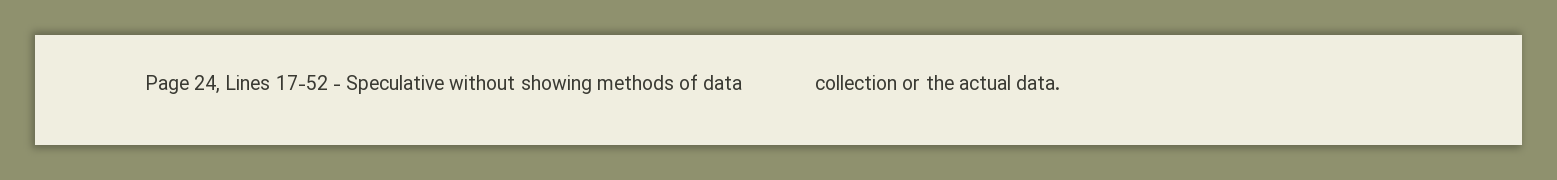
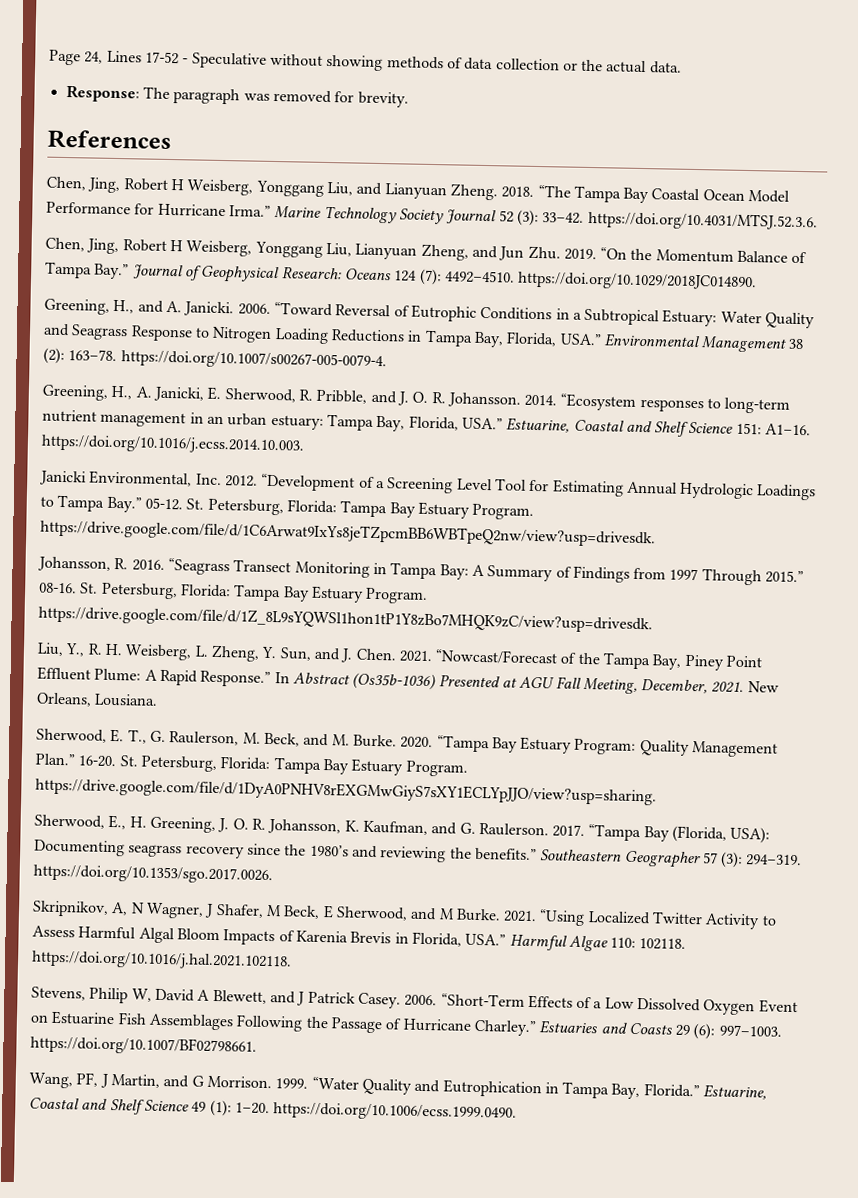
+ Response: The paragraph was removed for brevity.
+ References
+ Chen, Jing, Robert H Weisberg, Yonggang Liu, and Lianyuan Zheng. 2018. “The Tampa Bay Coastal Ocean Model Performance for Hurricane Irma.” Marine Technology Society Journal 52 (3): 33–42. https://doi.org/10.4031/MTSJ.52.3.6.
+ Chen, Jing, Robert H Weisberg, Yonggang Liu, Lianyuan Zheng, and Jun Zhu. 2019. “On the Momentum Balance of Tampa Bay.” Journal of Geophysical Research: Oceans 124 (7): 4492–4510. https://doi.org/10.1029/2018JC014890.
+ Greening, H., and A. Janicki. 2006. “Toward Reversal of Eutrophic Conditions in a Subtropical Estuary: Water Quality and Seagrass Response to Nitrogen Loading Reductions in Tampa Bay, Florida, USA.” Environmental Management 38 (2): 163–78. https://doi.org/10.1007/s00267-005-0079-4.
+ Greening, H., A. Janicki, E. Sherwood, R. Pribble, and J. O. R. Johansson. 2014. “Ecosystem responses to long-term nutrient management in an urban estuary: Tampa Bay, Florida, USA.” Estuarine, Coastal and Shelf Science 151: A1–16. https://doi.org/10.1016/j.ecss.2014.10.003.
+ Janicki Environmental, Inc. 2012. “Development of a Screening Level Tool for Estimating Annual Hydrologic Loadings to Tampa Bay.” 05-12. St. Petersburg, Florida: Tampa Bay Estuary Program. https://drive.google.com/file/d/1C6Arwat9IxYs8jeTZpcmBB6WBTpeQ2nw/view?usp=drivesdk.
+ Johansson, R. 2016. “Seagrass Transect Monitoring in Tampa Bay: A Summary of Findings from 1997 Through 2015.” 08-16. St. Petersburg, Florida: Tampa Bay Estuary Program. https://drive.google.com/file/d/1Z_8L9sYQWSl1hon1tP1Y8zBo7MHQK9zC/view?usp=drivesdk.
+ Liu, Y., R. H. Weisberg, L. Zheng, Y. Sun, and J. Chen. 2021. “Nowcast/Forecast of the Tampa Bay, Piney Point Effluent Plume: A Rapid Response.” In Abstract (Os35b-1036) Presented at AGU Fall Meeting, December, 2021. New Orleans, Lousiana.
+ Sherwood, E. T., G. Raulerson, M. Beck, and M. Burke. 2020. “Tampa Bay Estuary Program: Quality Management Plan.” 16-20. St. Petersburg, Florida: Tampa Bay Estuary Program. https://drive.google.com/file/d/1DyA0PNHV8rEXGMwGiyS7sXY1ECLYpJJO/view?usp=sharing.
+ Sherwood, E., H. Greening, J. O. R. Johansson, K. Kaufman, and G. Raulerson. 2017. “Tampa Bay (Florida, USA): Documenting seagrass recovery since the 1980’s and reviewing the benefits.” Southeastern Geographer 57 (3): 294–319. https://doi.org/10.1353/sgo.2017.0026.
+ Skripnikov, A, N Wagner, J Shafer, M Beck, E Sherwood, and M Burke. 2021. “Using Localized Twitter Activity to Assess Harmful Algal Bloom Impacts of Karenia Brevis in Florida, USA.” Harmful Algae 110: 102118. https://doi.org/10.1016/j.hal.2021.102118.
+ Stevens, Philip W, David A Blewett, and J Patrick Casey. 2006. “Short-Term Effects of a Low Dissolved Oxygen Event on Estuarine Fish Assemblages Following the Passage of Hurricane Charley.” Estuaries and Coasts 29 (6): 997–1003. https://doi.org/10.1007/BF02798661.
+ Wang, PF, J Martin, and G Morrison. 1999. “Water Quality and Eutrophication in Tampa Bay, Florida.” Estuarine, Coastal and Shelf Science 49 (1): 1–20. https://doi.org/10.1006/ecss.1999.0490.

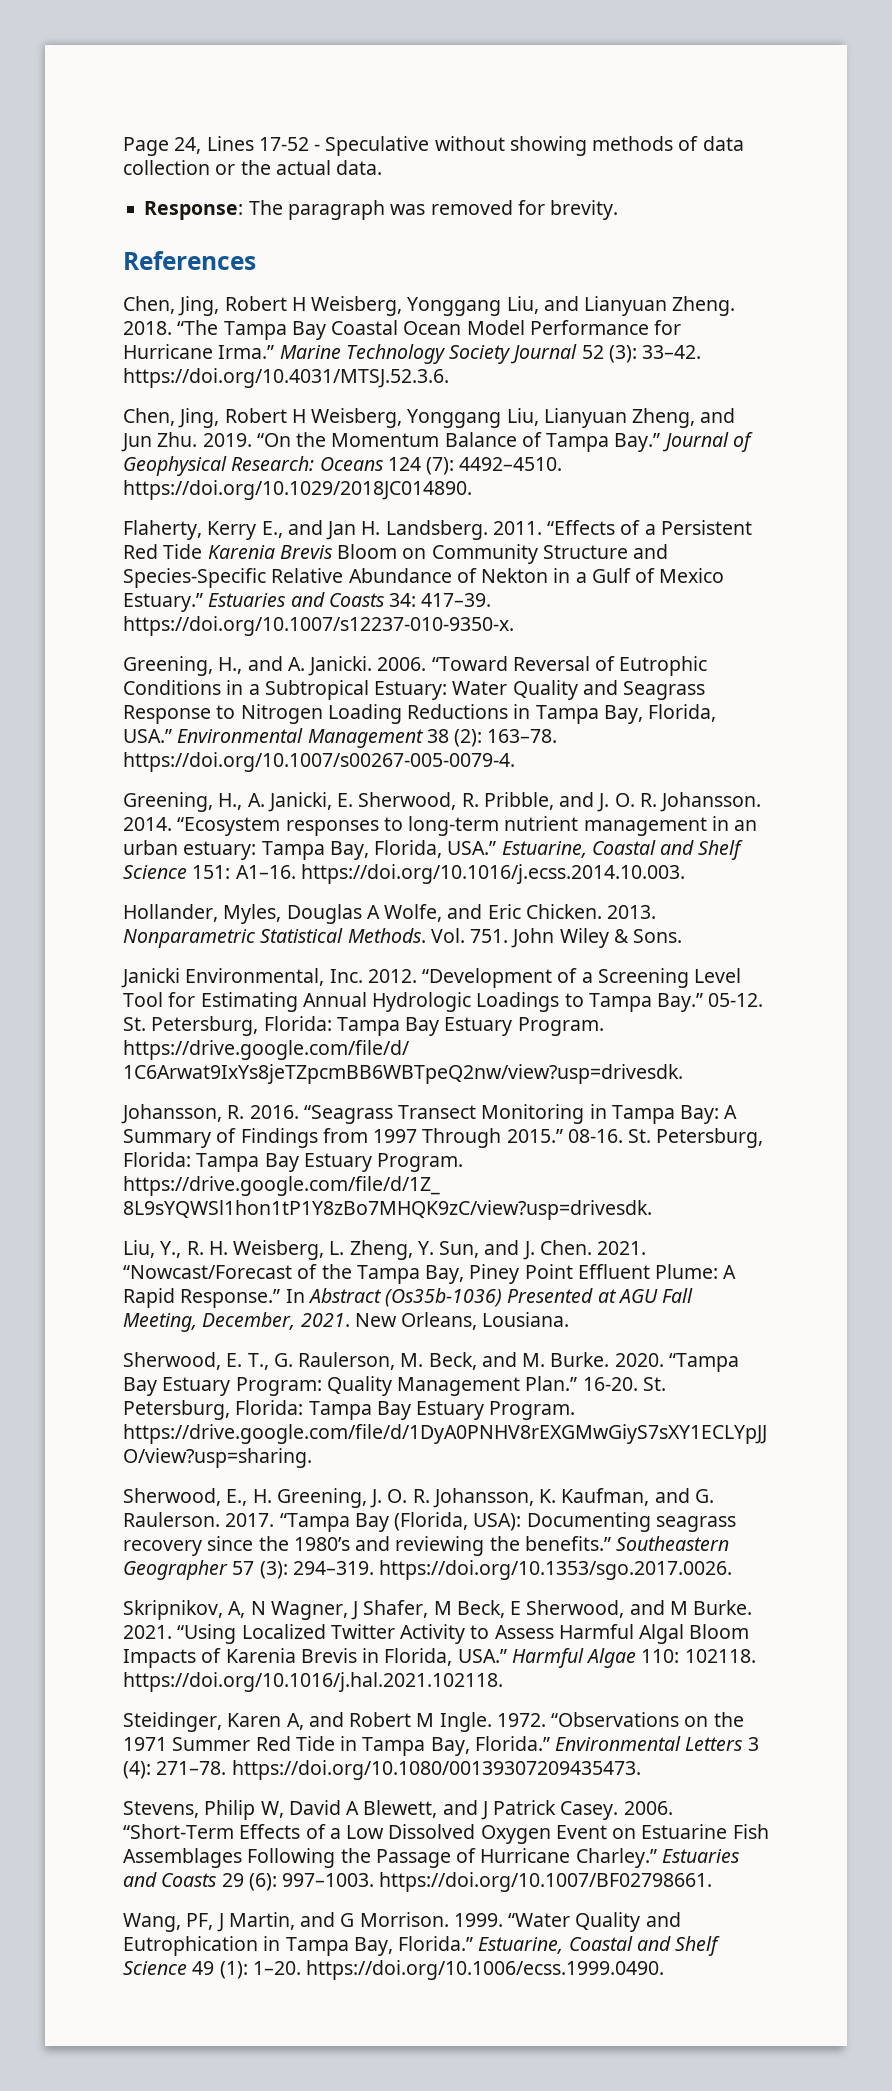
+ Flaherty, Kerry E., and Jan H. Landsberg. 2011. “Effects of a Persistent Red Tide Karenia Brevis Bloom on Community Structure and Species-Specific Relative Abundance of Nekton in a Gulf of Mexico Estuary.” Estuaries and Coasts 34: 417–39. https://doi.org/10.1007/s12237-010-9350-x.
+ Hollander, Myles, Douglas A Wolfe, and Eric Chicken. 2013. Nonparametric Statistical Methods. Vol. 751. John Wiley & Sons.
+ Steidinger, Karen A, and Robert M Ingle. 1972. “Observations on the 1971 Summer Red Tide in Tampa Bay, Florida.” Environmental Letters 3 (4): 271–78. https://doi.org/10.1080/00139307209435473.

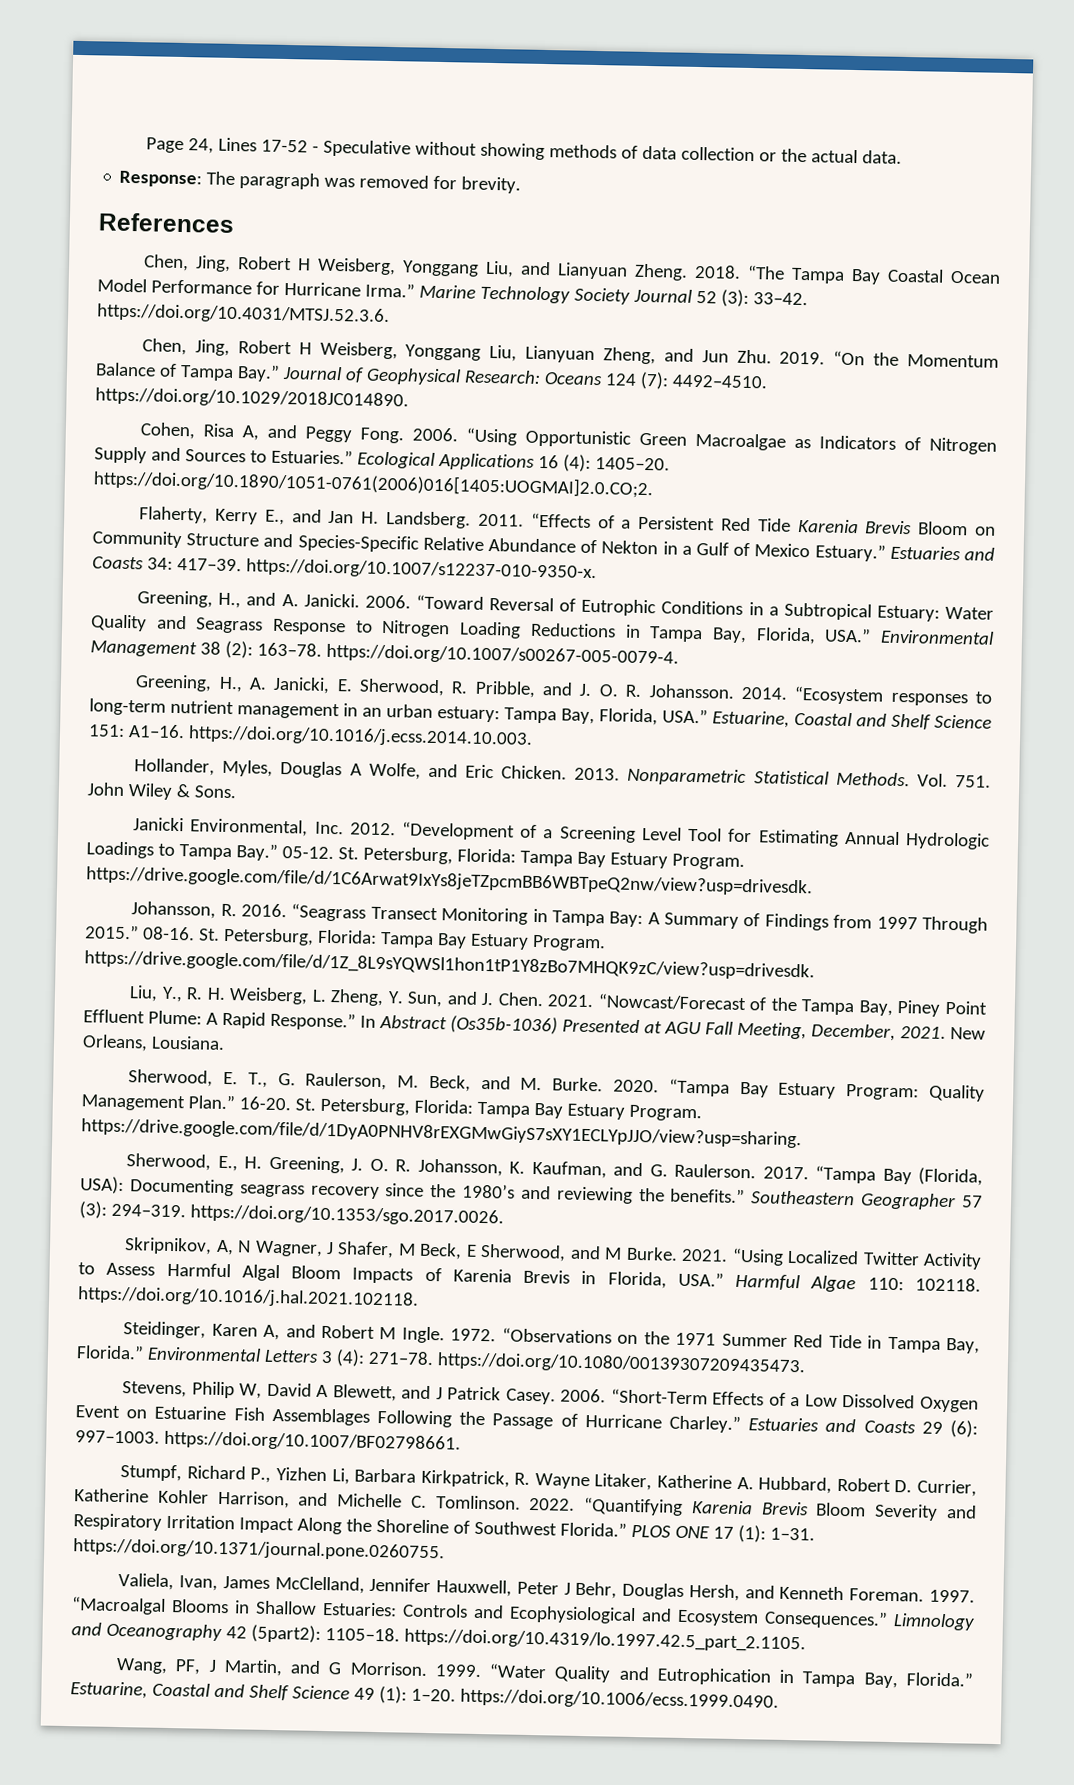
+ Cohen, Risa A, and Peggy Fong. 2006. “Using Opportunistic Green Macroalgae as Indicators of Nitrogen Supply and Sources to Estuaries.” Ecological Applications 16 (4): 1405–20. https://doi.org/10.1890/1051-0761(2006)016[1405:UOGMAI]2.0.CO;2.
+ Stumpf, Richard P., Yizhen Li, Barbara Kirkpatrick, R. Wayne Litaker, Katherine A. Hubbard, Robert D. Currier, Katherine Kohler Harrison, and Michelle C. Tomlinson. 2022. “Quantifying Karenia Brevis Bloom Severity and Respiratory Irritation Impact Along the Shoreline of Southwest Florida.” PLOS ONE 17 (1): 1–31. https://doi.org/10.1371/journal.pone.0260755.
+ Valiela, Ivan, James McClelland, Jennifer Hauxwell, Peter J Behr, Douglas Hersh, and Kenneth Foreman. 1997. “Macroalgal Blooms in Shallow Estuaries: Controls and Ecophysiological and Ecosystem Consequences.” Limnology and Oceanography 42 (5part2): 1105–18. https://doi.org/10.4319/lo.1997.42.5_part_2.1105.

